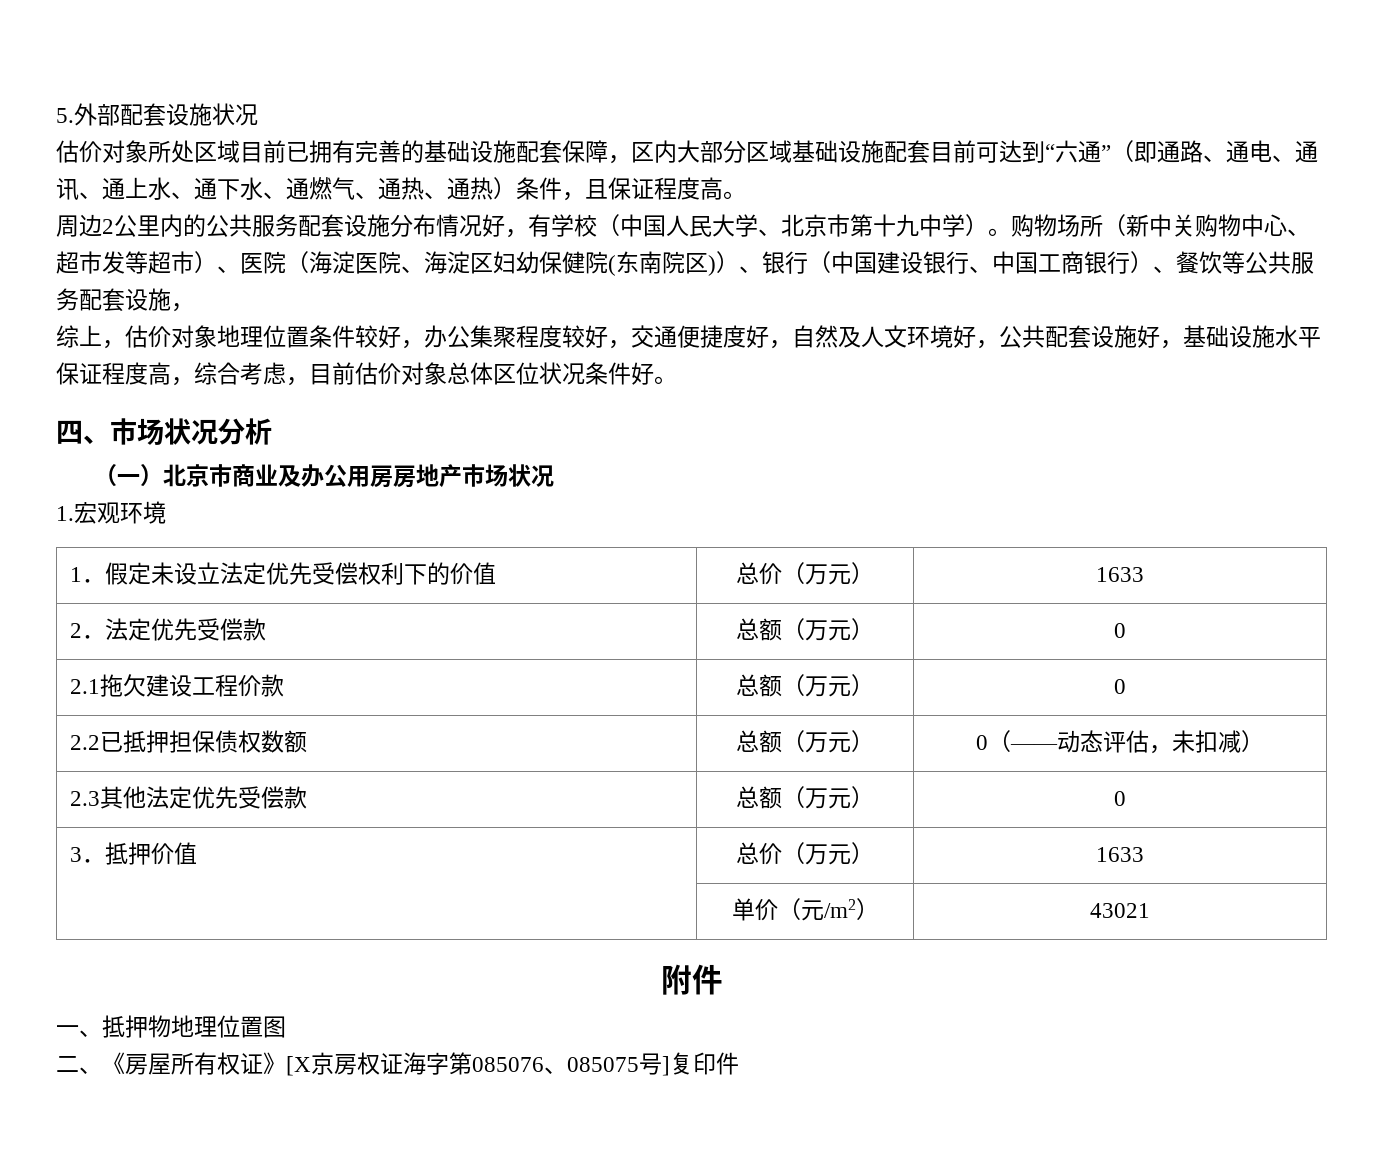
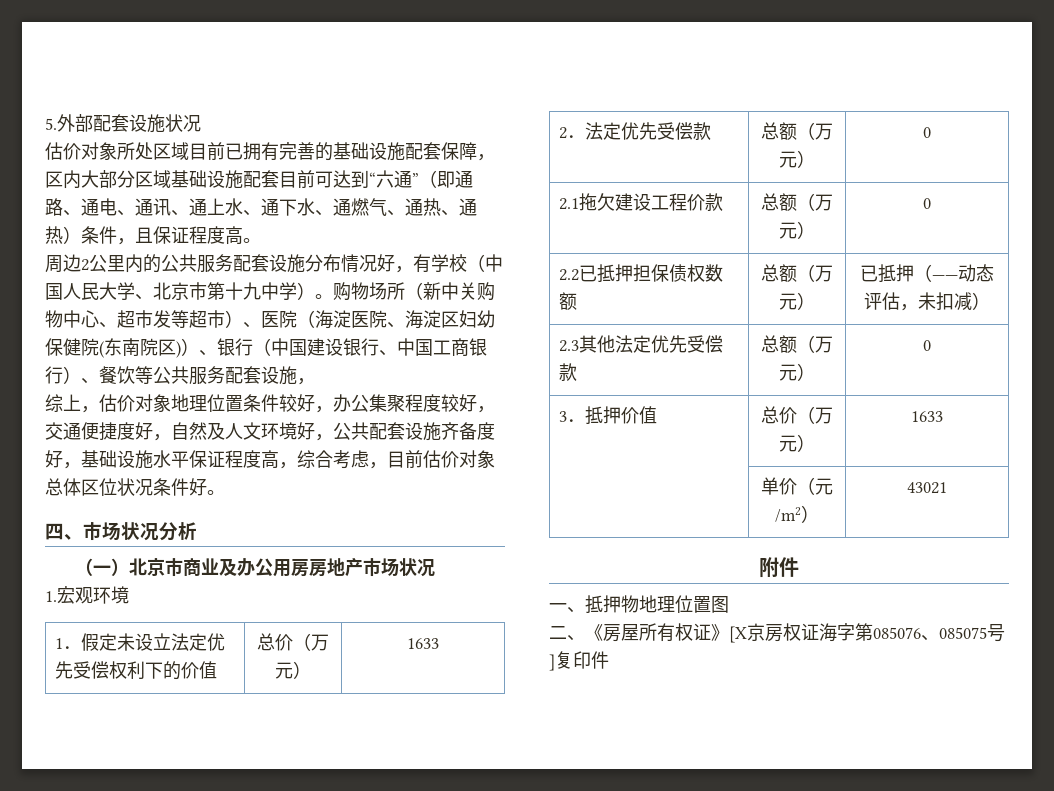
- 综上，估价对象地理位置条件较好，办公集聚程度较好，交通便捷度好，自然及人文环境好，公共配套设施好，基础设施水平保证程度高，综合考虑，目前估价对象总体区位状况条件好。
+ 综上，估价对象地理位置条件较好，办公集聚程度较好，交通便捷度好，自然及人文环境好，公共配套设施齐备度好，基础设施水平保证程度高，综合考虑，目前估价对象总体区位状况条件好。
- 2.2已抵押担保债权数额 | 总额（万元） | 0（——动态评估，未扣减）
+ 2.2已抵押担保债权数额 | 总额（万元） | 已抵押（——动态评估，未扣减）

